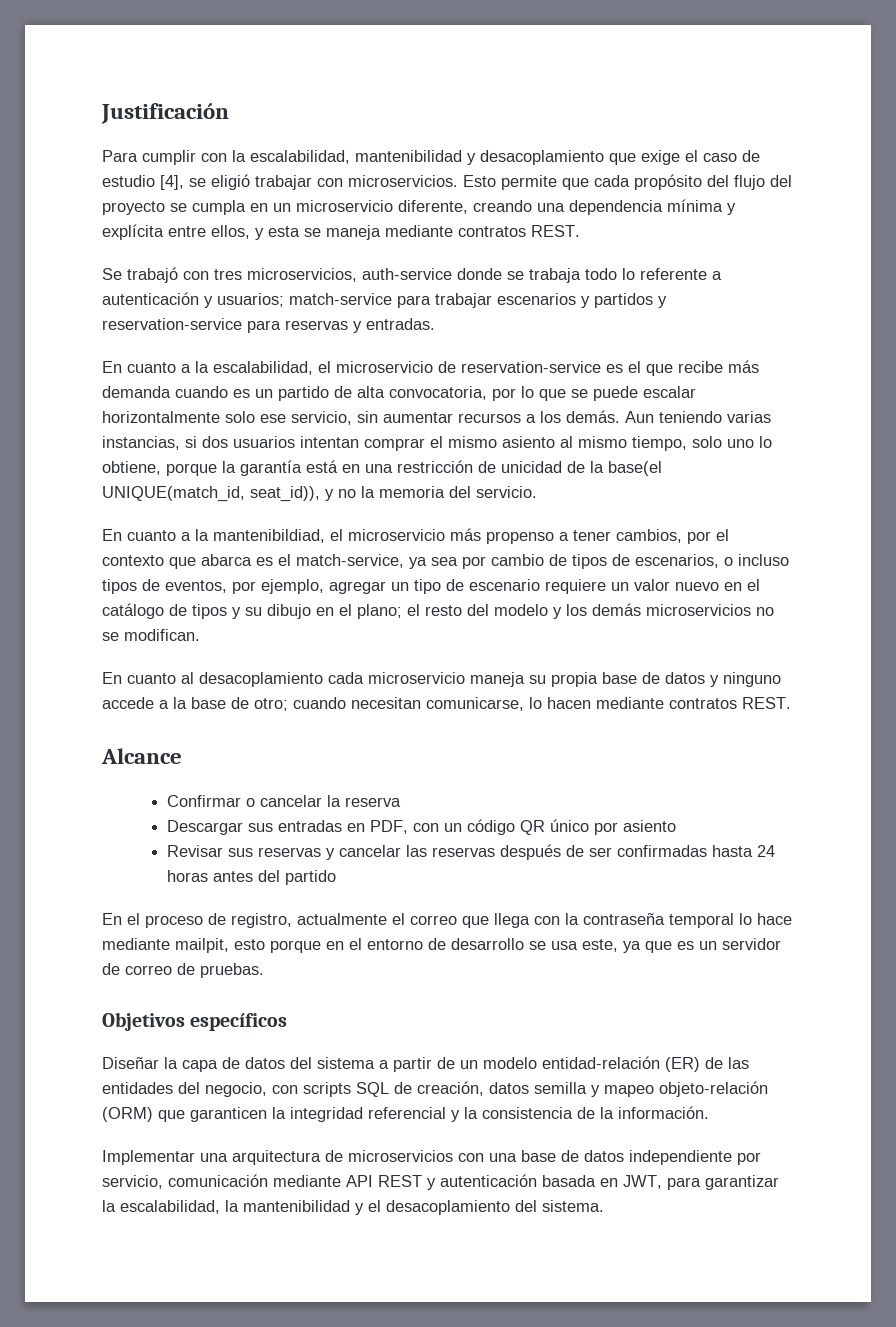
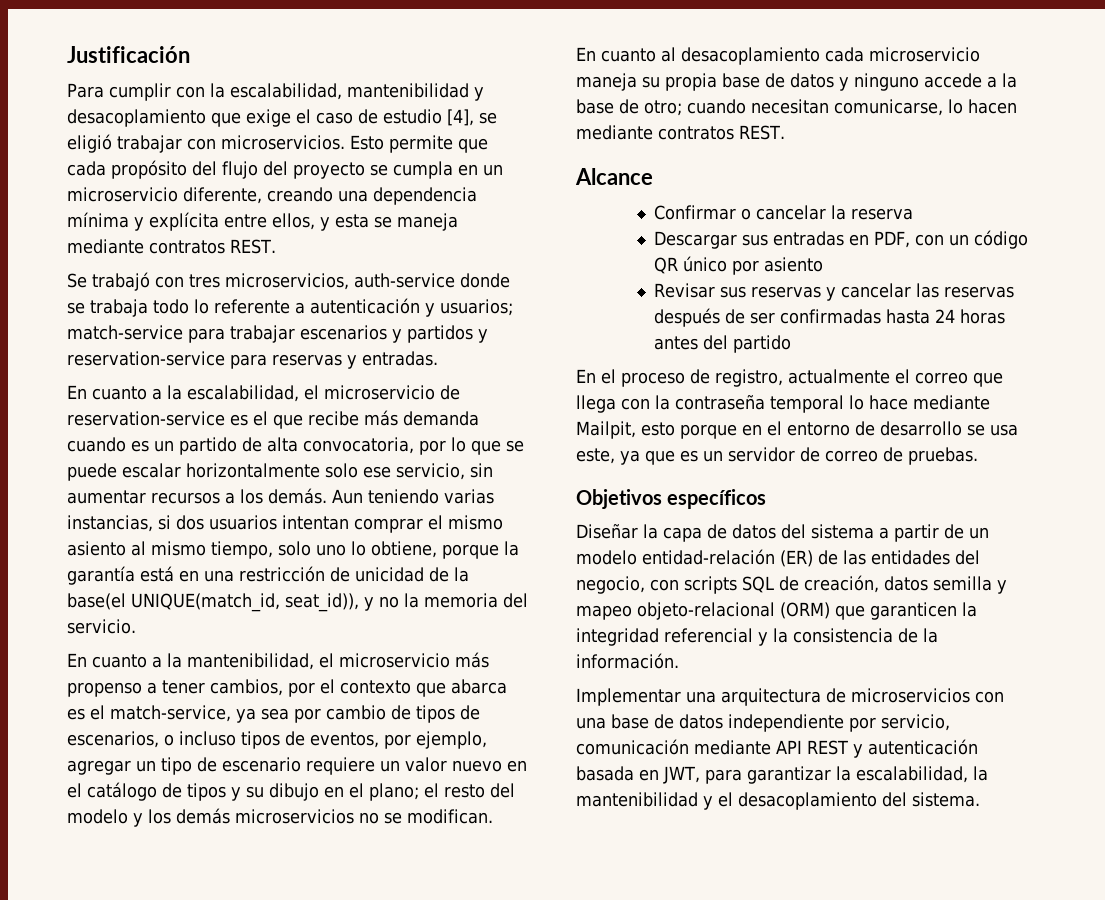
- En cuanto a la mantenibildiad, el microservicio más propenso a tener cambios, por el contexto que abarca es el match-service, ya sea por cambio de tipos de escenarios, o incluso tipos de eventos, por ejemplo, agregar un tipo de escenario requiere un valor nuevo en el catálogo de tipos y su dibujo en el plano;
+ En cuanto a la mantenibilidad, el microservicio más propenso a tener cambios, por el contexto que abarca es el match-service, ya sea por cambio de tipos de escenarios, o incluso tipos de eventos, por ejemplo, agregar un tipo de escenario requiere un valor nuevo en el catálogo de tipos y su dibujo en el plano;
- En el proceso de registro, actualmente el correo que llega con la contraseña temporal lo hace mediante mailpit, esto porque en el entorno de desarrollo se usa este, ya que es un servidor de correo de pruebas.
+ En el proceso de registro, actualmente el correo que llega con la contraseña temporal lo hace mediante Mailpit, esto porque en el entorno de desarrollo se usa este, ya que es un servidor de correo de pruebas.
- Diseñar la capa de datos del sistema a partir de un modelo entidad-relación (ER) de las entidades del negocio, con scripts SQL de creación, datos semilla y mapeo objeto-relación (ORM) que garanticen la integridad referencial y la consistencia de la información.
+ Diseñar la capa de datos del sistema a partir de un modelo entidad-relación (ER) de las entidades del negocio, con scripts SQL de creación, datos semilla y mapeo objeto-relacional (ORM) que garanticen la integridad referencial y la consistencia de la información.

